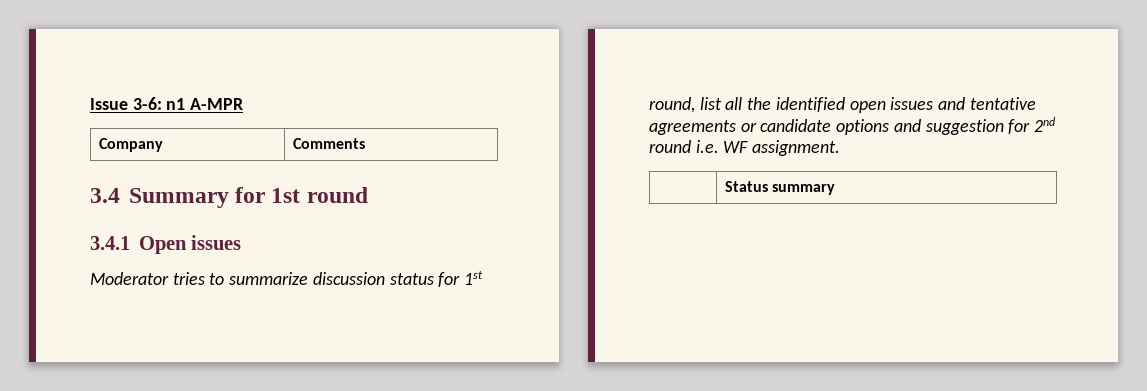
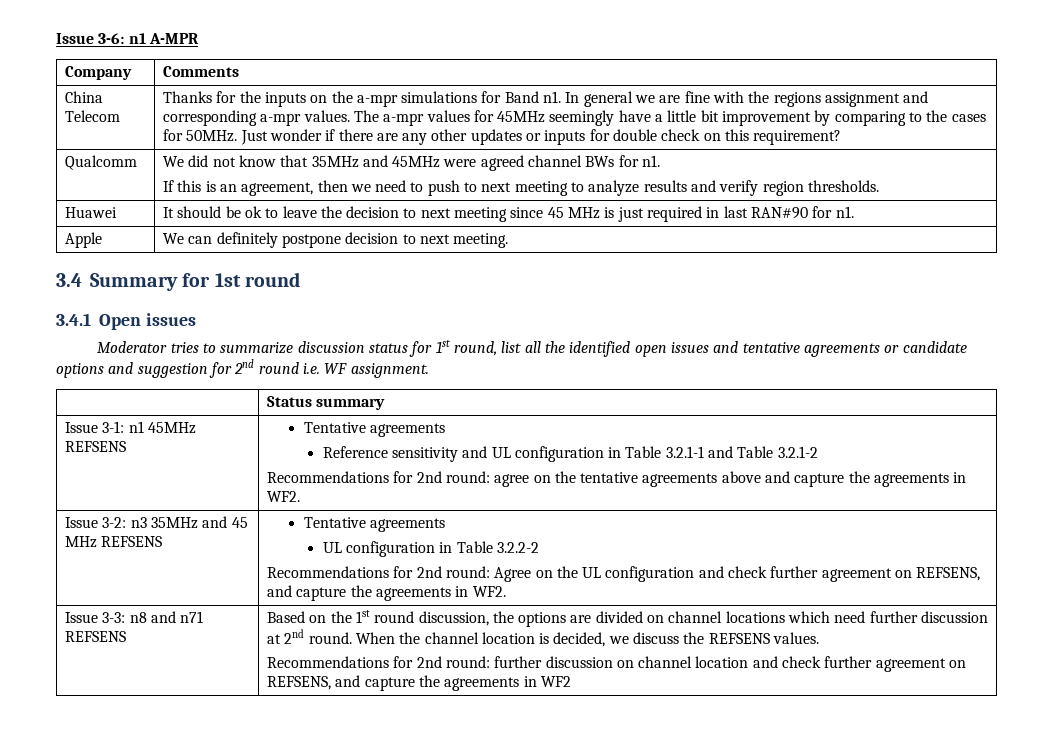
+ China Telecom | Thanks for the inputs on the a-mpr simulations for Band n1. In general we are fine with the regions assignment and corresponding a-mpr values. The a-mpr values for 45MHz seemingly have a little bit improvement by comparing to the cases for 50MHz. Just wonder if there are any other updates or inputs for double check on this requirement?
+ Qualcomm | We did not know that 35MHz and 45MHz were agreed channel BWs for n1.
+ If this is an agreement, then we need to push to next meeting to analyze results and verify region thresholds.
+ Huawei | It should be ok to leave the decision to next meeting since 45 MHz is just required in last RAN#90 for n1.
+ Apple | We can definitely postpone decision to next meeting.
+ Issue 3-1: n1 45MHz REFSENS | Tentative agreements
+ Reference sensitivity and UL configuration in Table 3.2.1-1 and Table 3.2.1-2
+ Recommendations for 2nd round: agree on the tentative agreements above and capture the agreements in WF2.
+ Issue 3-2: n3 35MHz and 45 MHz REFSENS | Tentative agreements
+ UL configuration in Table 3.2.2-2
+ Recommendations for 2nd round: Agree on the UL configuration and check further agreement on REFSENS, and capture the agreements in WF2.
+ Issue 3-3: n8 and n71 REFSENS | Based on the 1st round discussion, the options are divided on channel locations which need further discussion at 2nd round. When the channel location is decided, we discuss the REFSENS values.
+ Recommendations for 2nd round: further discussion on channel location and check further agreement on REFSENS, and capture the agreements in WF2

